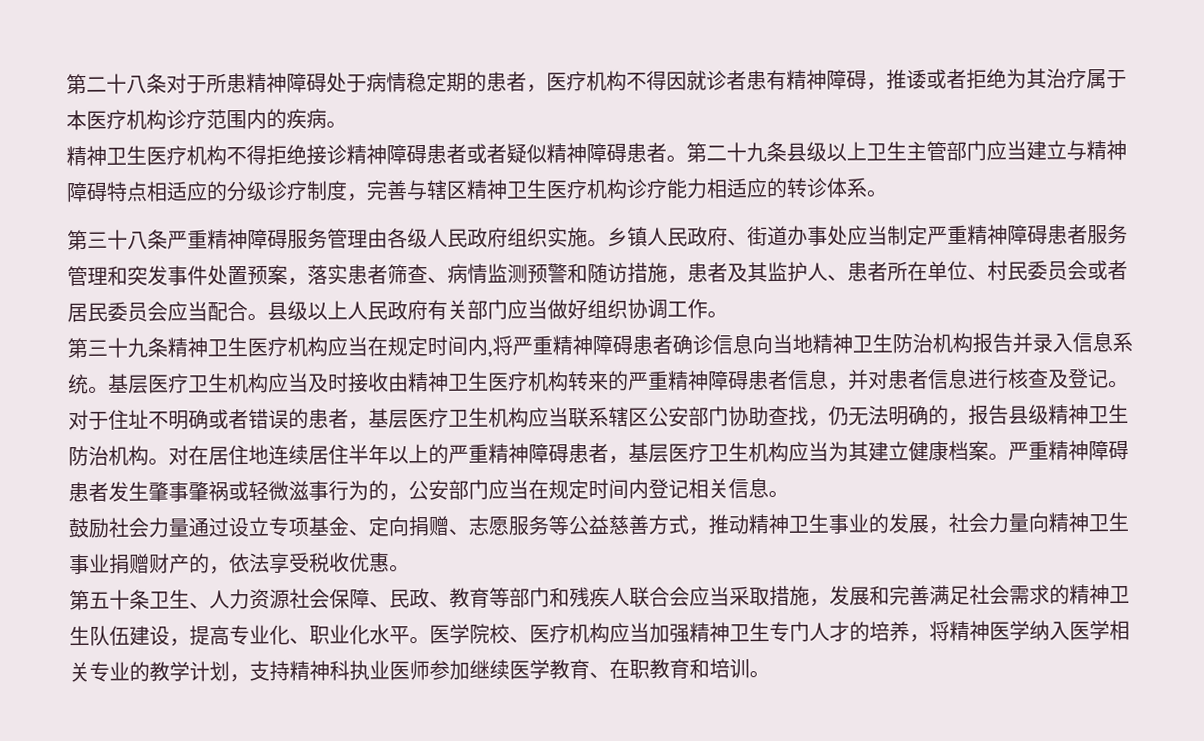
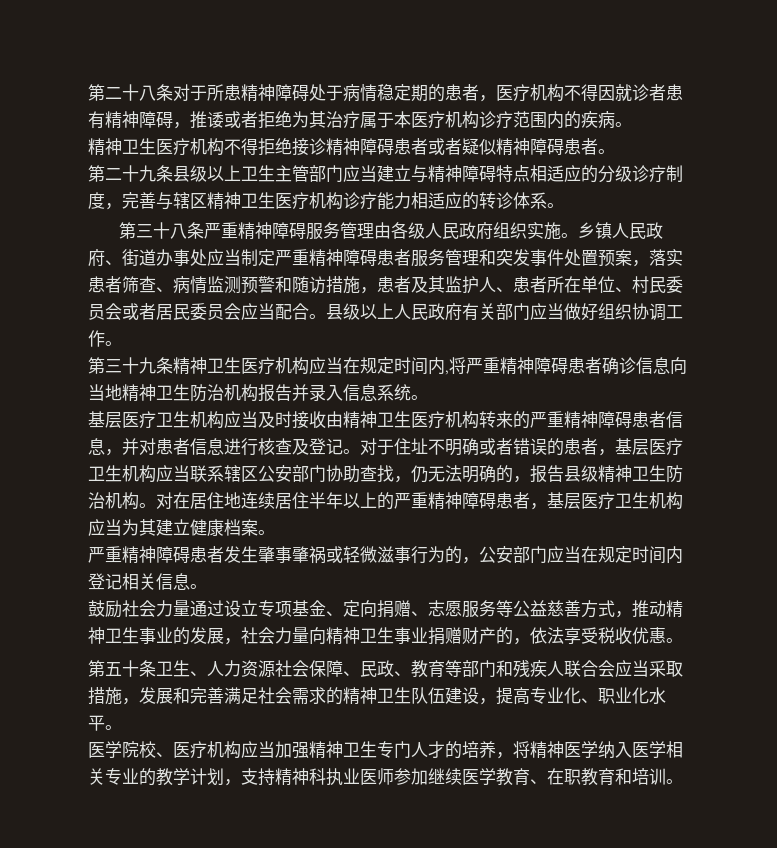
- 精神卫生医疗机构不得拒绝接诊精神障碍患者或者疑似精神障碍患者。第二十九条县级以上卫生主管部门应当建立与精神障碍特点相适应的分级诊疗制度，完善与辖区精神卫生医疗机构诊疗能力相适应的转诊体系。
+ 精神卫生医疗机构不得拒绝接诊精神障碍患者或者疑似精神障碍患者。
+ 第二十九条县级以上卫生主管部门应当建立与精神障碍特点相适应的分级诊疗制度，完善与辖区精神卫生医疗机构诊疗能力相适应的转诊体系。
- 第三十九条精神卫生医疗机构应当在规定时间内,将严重精神障碍患者确诊信息向当地精神卫生防治机构报告并录入信息系统。基层医疗卫生机构应当及时接收由精神卫生医疗机构转来的严重精神障碍患者信息，并对患者信息进行核查及登记。
+ 第三十九条精神卫生医疗机构应当在规定时间内,将严重精神障碍患者确诊信息向当地精神卫生防治机构报告并录入信息系统。
+ 基层医疗卫生机构应当及时接收由精神卫生医疗机构转来的严重精神障碍患者信息，并对患者信息进行核查及登记。
- 对在居住地连续居住半年以上的严重精神障碍患者，基层医疗卫生机构应当为其建立健康档案。严重精神障碍患者发生肇事肇祸或轻微滋事行为的，公安部门应当在规定时间内登记相关信息。
+ 对在居住地连续居住半年以上的严重精神障碍患者，基层医疗卫生机构应当为其建立健康档案。
+ 严重精神障碍患者发生肇事肇祸或轻微滋事行为的，公安部门应当在规定时间内登记相关信息。
- 第五十条卫生、人力资源社会保障、民政、教育等部门和残疾人联合会应当采取措施，发展和完善满足社会需求的精神卫生队伍建设，提高专业化、职业化水平。医学院校、医疗机构应当加强精神卫生专门人才的培养，将精神医学纳入医学相关专业的教学计划，支持精神科执业医师参加继续医学教育、在职教育和培训。
+ 第五十条卫生、人力资源社会保障、民政、教育等部门和残疾人联合会应当采取措施，发展和完善满足社会需求的精神卫生队伍建设，提高专业化、职业化水平。
+ 医学院校、医疗机构应当加强精神卫生专门人才的培养，将精神医学纳入医学相关专业的教学计划，支持精神科执业医师参加继续医学教育、在职教育和培训。

